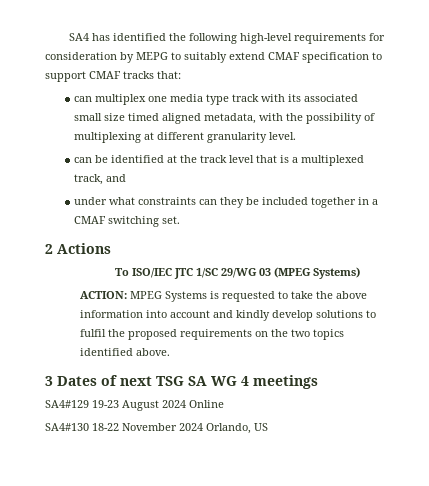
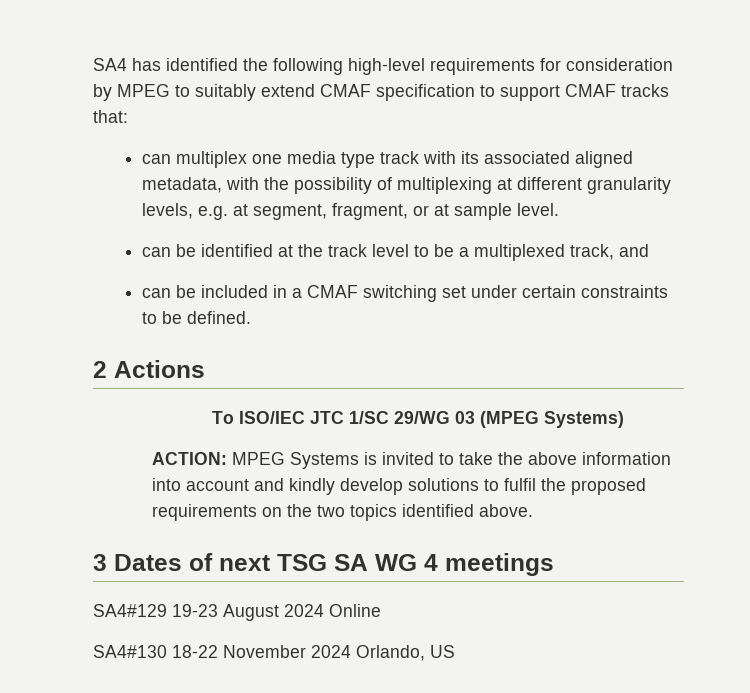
- SA4 has identified the following high-level requirements for consideration by MEPG to suitably extend CMAF specification to support CMAF tracks that:
+ SA4 has identified the following high-level requirements for consideration by MPEG to suitably extend CMAF specification to support CMAF tracks that:
- can multiplex one media type track with its associated small size timed aligned metadata, with the possibility of multiplexing at different granularity level.
+ can multiplex one media type track with its associated aligned metadata, with the possibility of multiplexing at different granularity levels, e.g. at segment, fragment, or at sample level.
- can be identified at the track level that is a multiplexed track, and
+ can be identified at the track level to be a multiplexed track, and
- under what constraints can they be included together in a CMAF switching set.
+ can be included in a CMAF switching set under certain constraints to be defined.
- ACTION: MPEG Systems is requested to take the above information into account and kindly develop solutions to fulfil the proposed requirements on the two topics identified above.
+ ACTION: MPEG Systems is invited to take the above information into account and kindly develop solutions to fulfil the proposed requirements on the two topics identified above.

